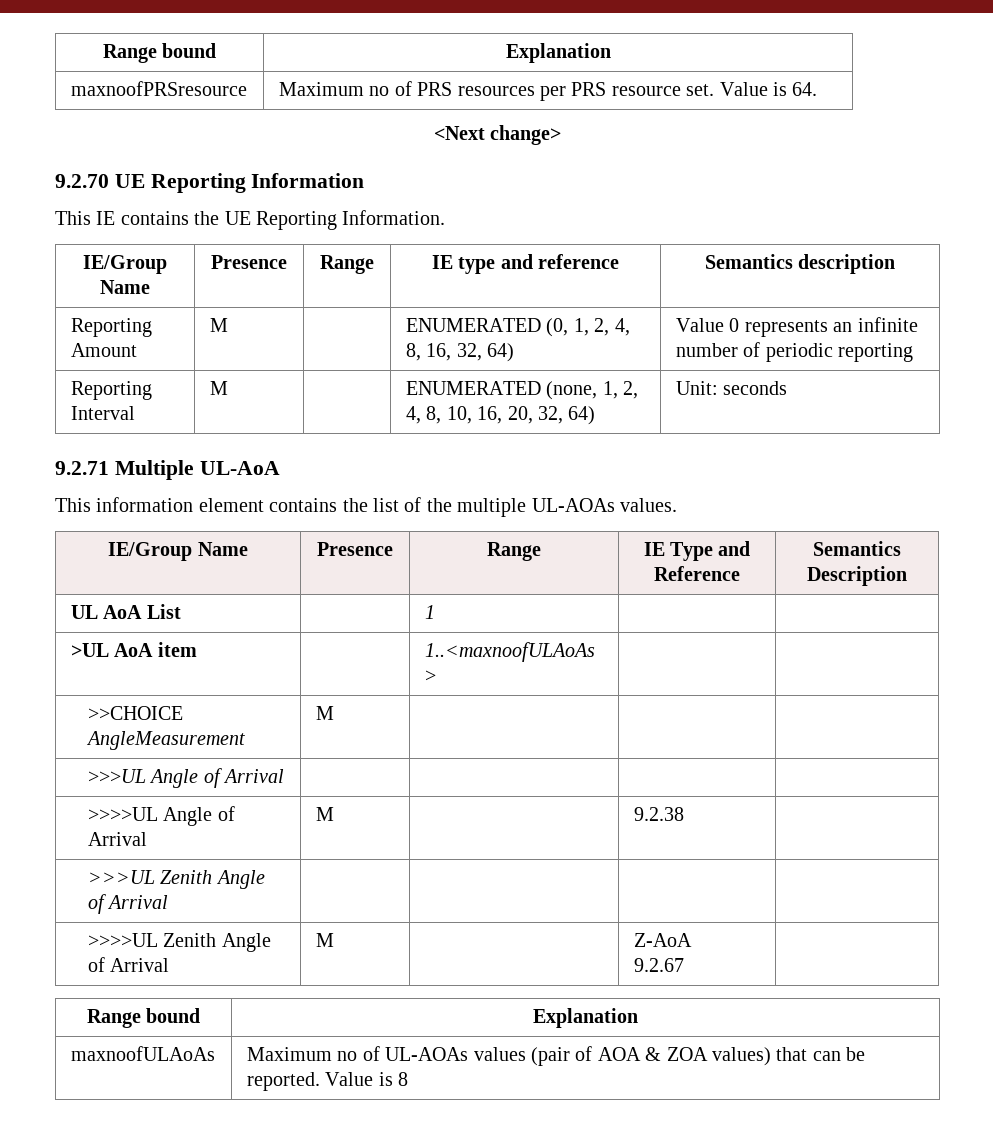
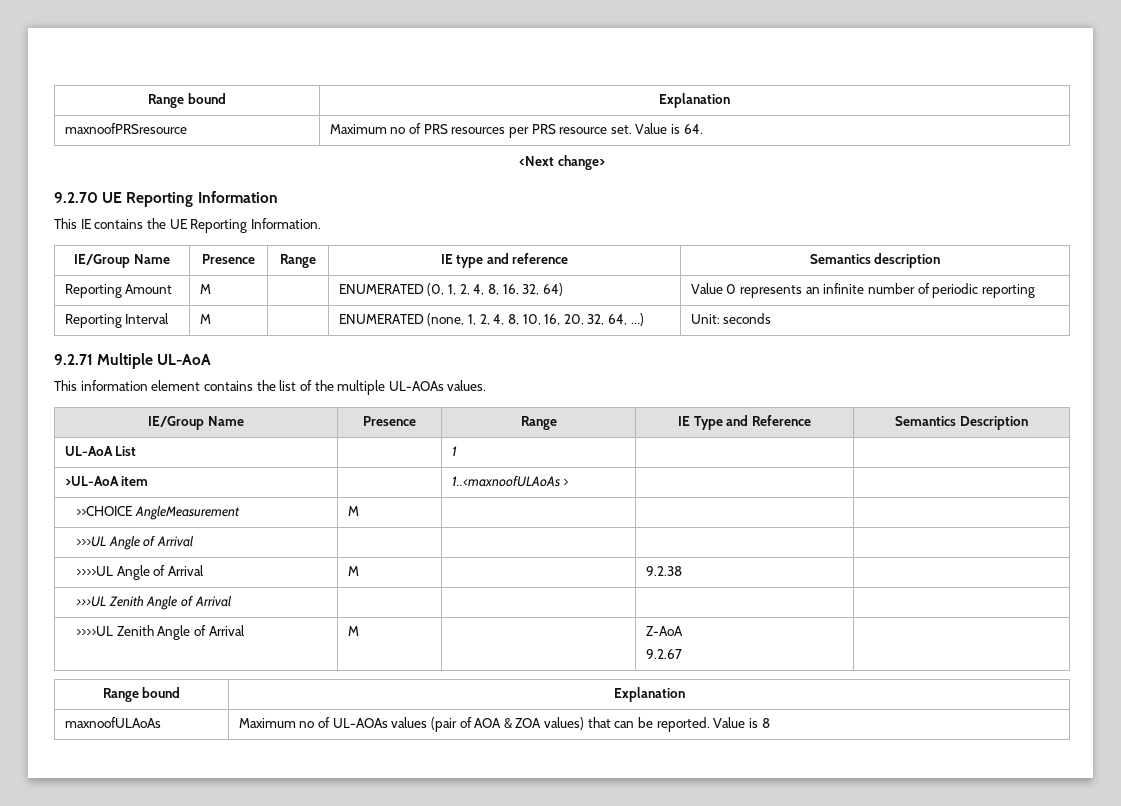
- Reporting Interval | M | | ENUMERATED (none, 1, 2, 4, 8, 10, 16, 20, 32, 64) | Unit: seconds
+ Reporting Interval | M | | ENUMERATED (none, 1, 2, 4, 8, 10, 16, 20, 32, 64, …) | Unit: seconds
- UL AoA List | | 1 | |
+ UL-AoA List | | 1 | |
- >UL AoA item | | 1..<maxnoofULAoAs > | |
+ >UL-AoA item | | 1..<maxnoofULAoAs > | |

